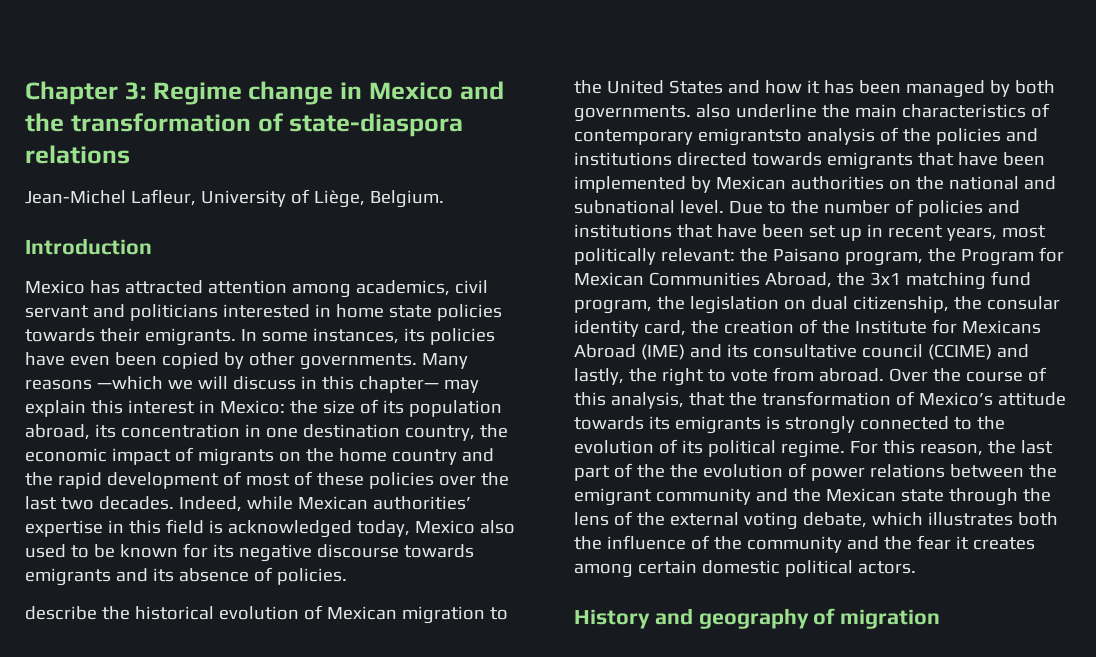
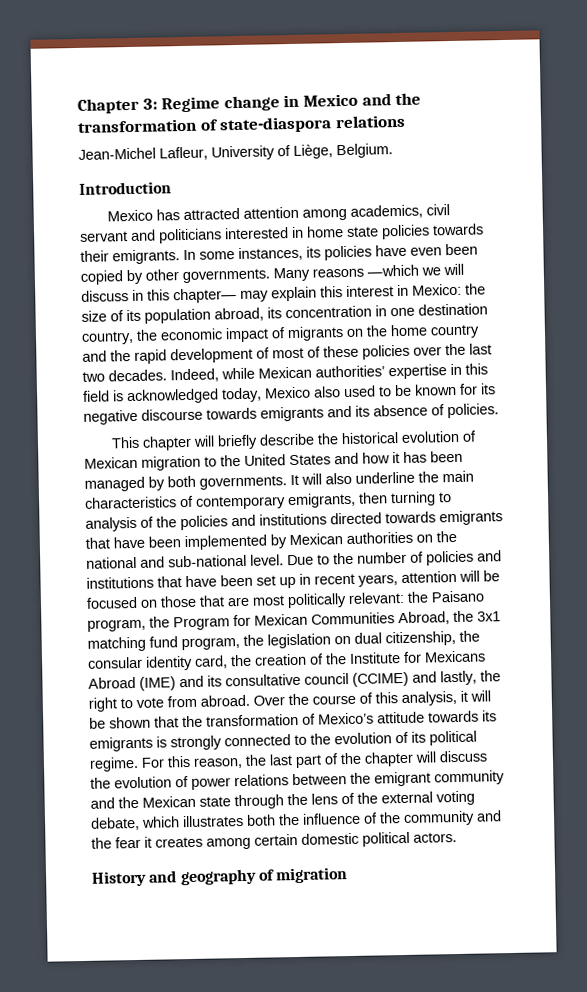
- describe the historical evolution of Mexican migration to the United States and how it has been managed by both governments. also underline the main characteristics of contemporary emigrantsto analysis of the policies and institutions directed towards emigrants that have been implemented by Mexican authorities on the national and subnational level.
+ This chapter will briefly describe the historical evolution of Mexican migration to the United States and how it has been managed by both governments. It will also underline the main characteristics of contemporary emigrants, then turning to analysis of the policies and institutions directed towards emigrants that have been implemented by Mexican authorities on the national and sub-national level.
- Due to the number of policies and institutions that have been set up in recent years, most politically relevant:
+ Due to the number of policies and institutions that have been set up in recent years, attention will be focused on those that are most politically relevant:
- Over the course of this analysis, that the transformation of Mexico’s attitude towards its emigrants is strongly connected to the evolution of its political regime.
+ Over the course of this analysis, it will be shown that the transformation of Mexico’s attitude towards its emigrants is strongly connected to the evolution of its political regime.
- For this reason, the last part of the the evolution of power relations between the emigrant community and the Mexican state through the lens of the external voting debate, which illustrates both the influence of the community and the fear it creates among certain domestic political actors.
+ For this reason, the last part of the chapter will discuss the evolution of power relations between the emigrant community and the Mexican state through the lens of the external voting debate, which illustrates both the influence of the community and the fear it creates among certain domestic political actors.

